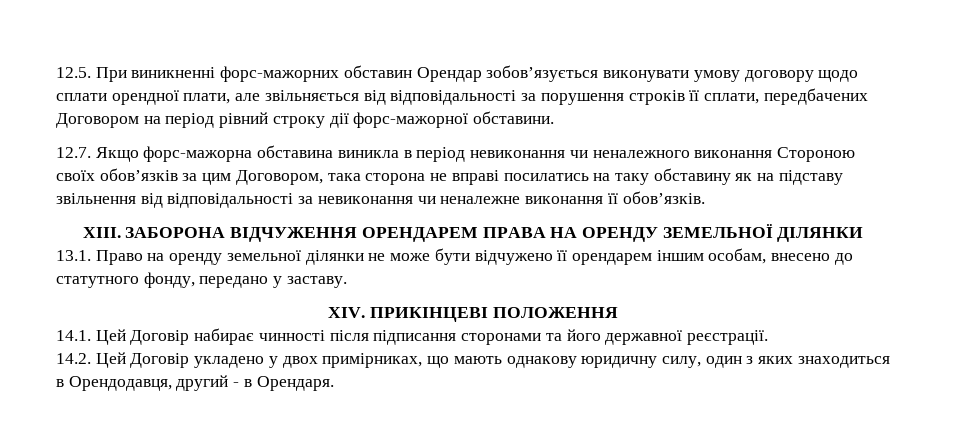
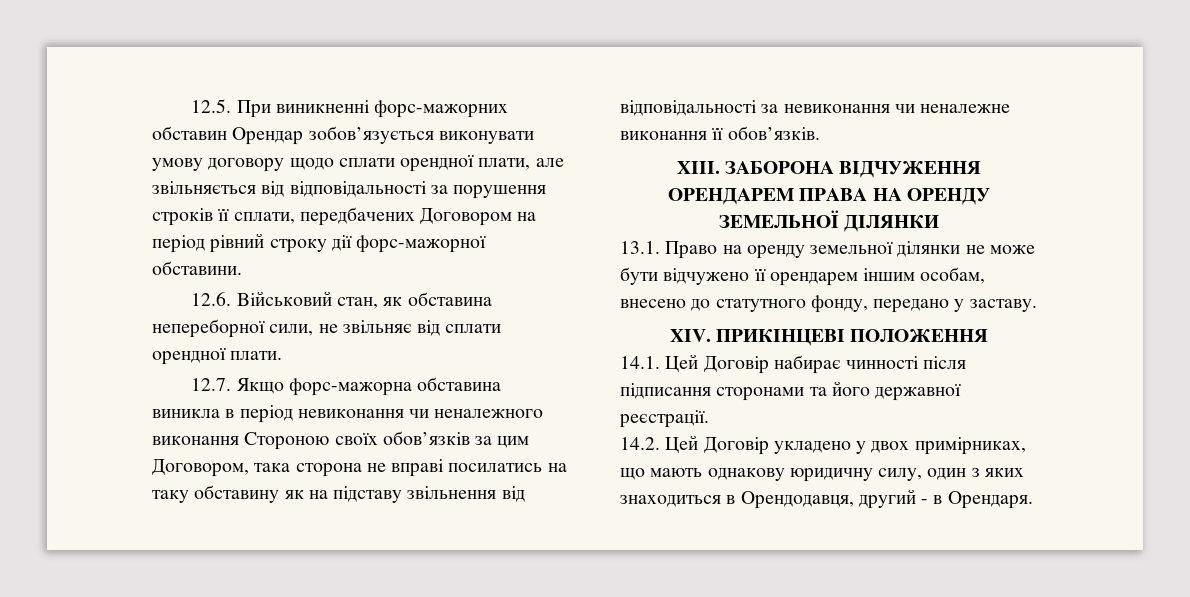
+ 12.6. Військовий стан, як обставина непереборної сили, не звільняє від сплати орендної плати.

